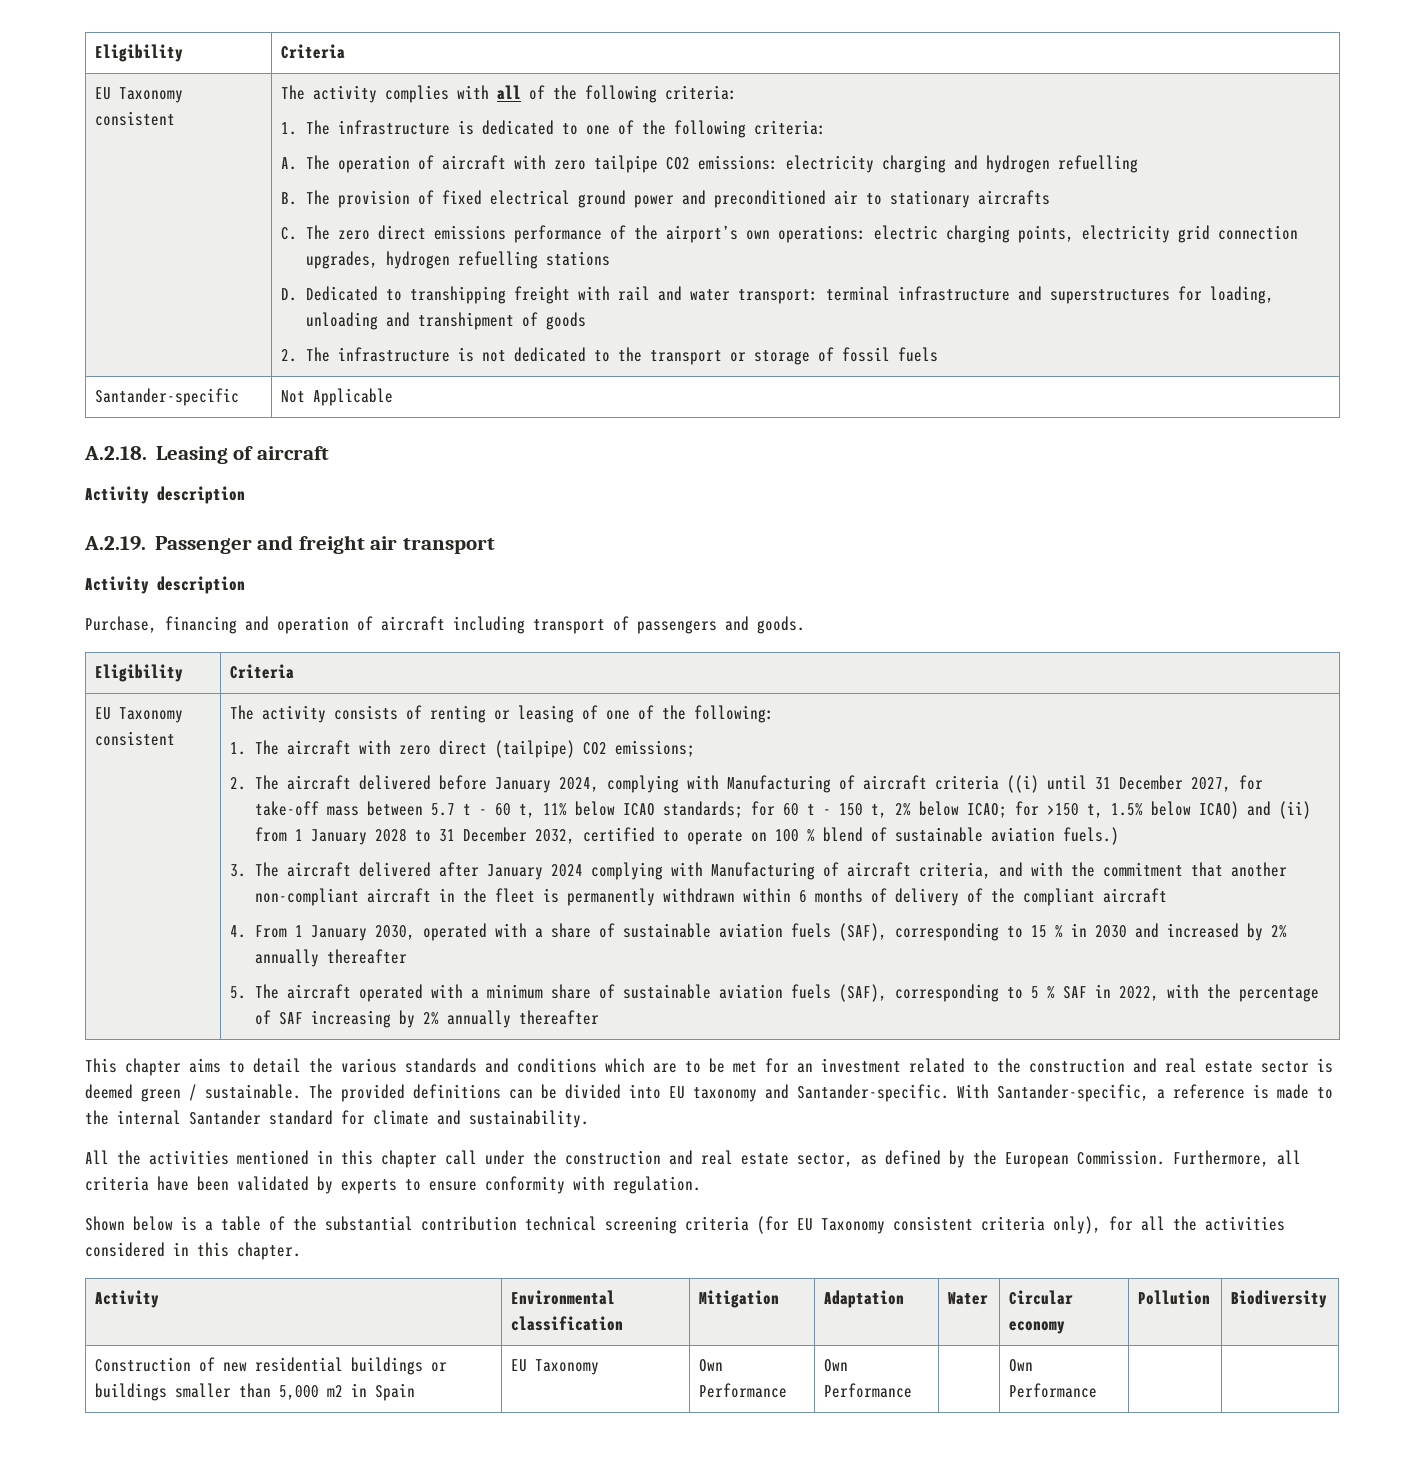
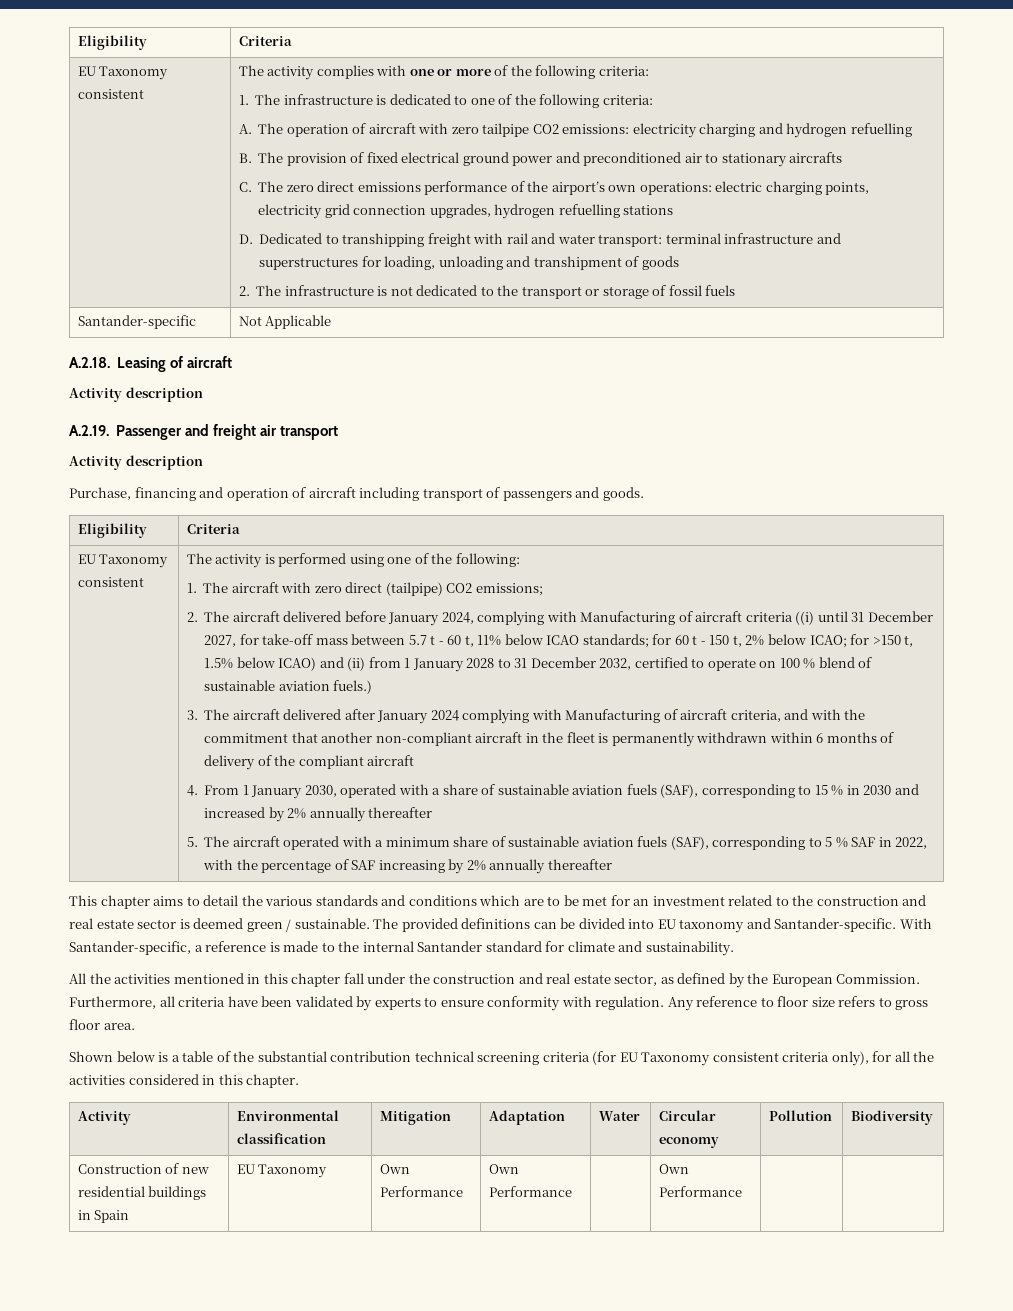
- The activity complies with all of the following criteria:
+ The activity complies with one or more of the following criteria:
- The activity consists of renting or leasing of one of the following:
+ The activity is performed using one of the following:
- All the activities mentioned in this chapter call under the construction and real estate sector, as defined by the European Commission.
+ All the activities mentioned in this chapter fall under the construction and real estate sector, as defined by the European Commission.
+ Any reference to floor size refers to gross floor area.
- Construction of new residential buildings or buildings smaller than 5,000 m2 in Spain | EU Taxonomy | Own Performance | Own Performance | | Own Performance | |
+ Construction of new residential buildings in Spain | EU Taxonomy | Own Performance | Own Performance | | Own Performance | |

